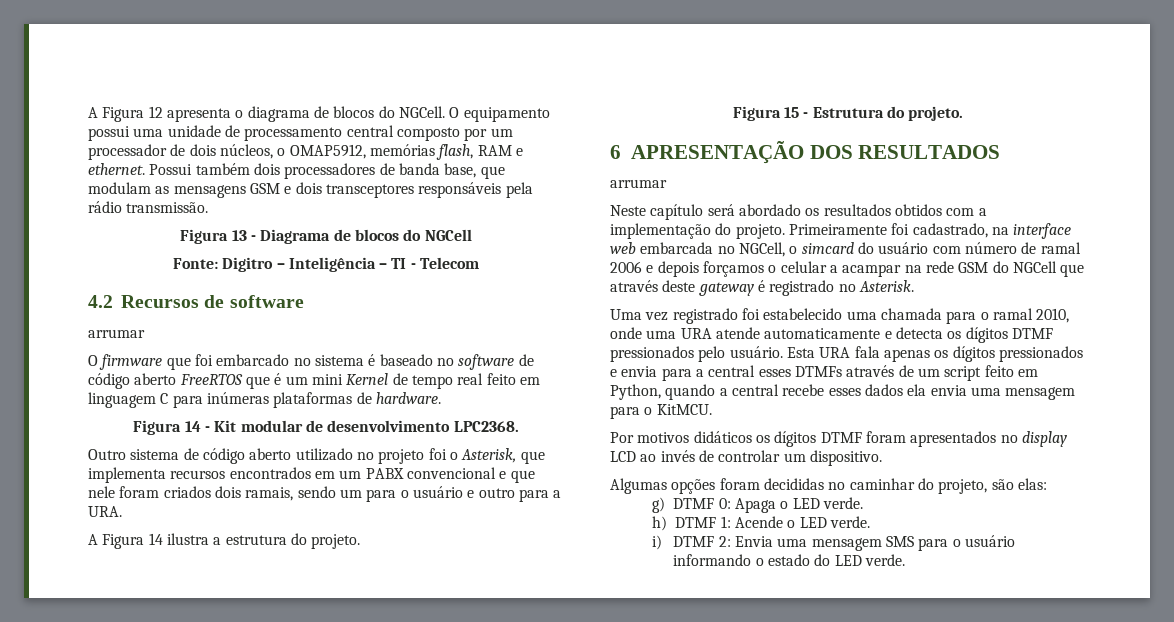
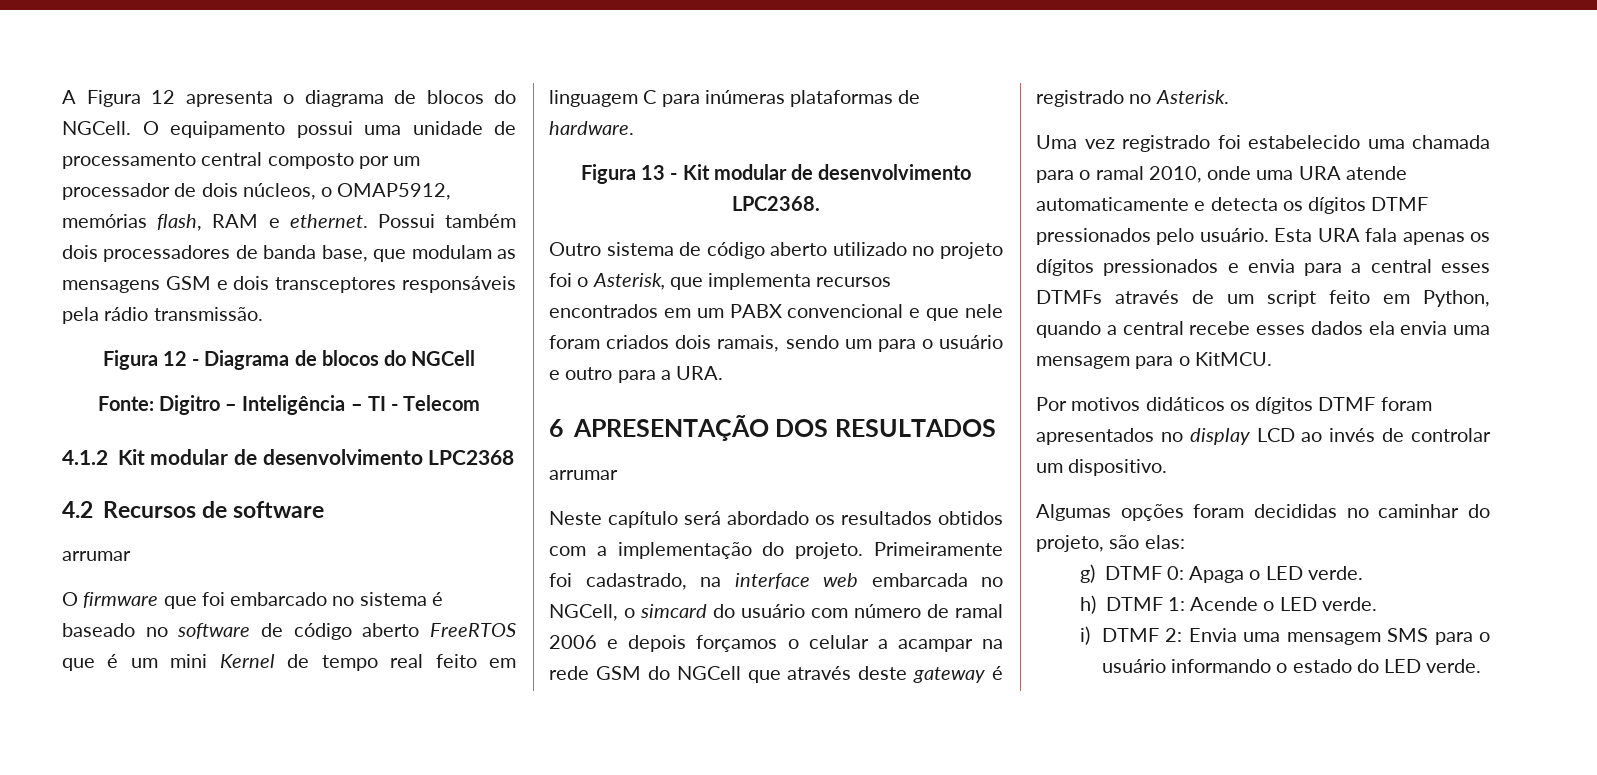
- Figura 13 - Diagrama de blocos do NGCell
+ Figura 12 - Diagrama de blocos do NGCell
+ 4.1.2 Kit modular de desenvolvimento LPC2368
- Figura 14 - Kit modular de desenvolvimento LPC2368.
+ Figura 13 - Kit modular de desenvolvimento LPC2368.
- A Figura 14 ilustra a estrutura do projeto.
- Figura 15 - Estrutura do projeto.

